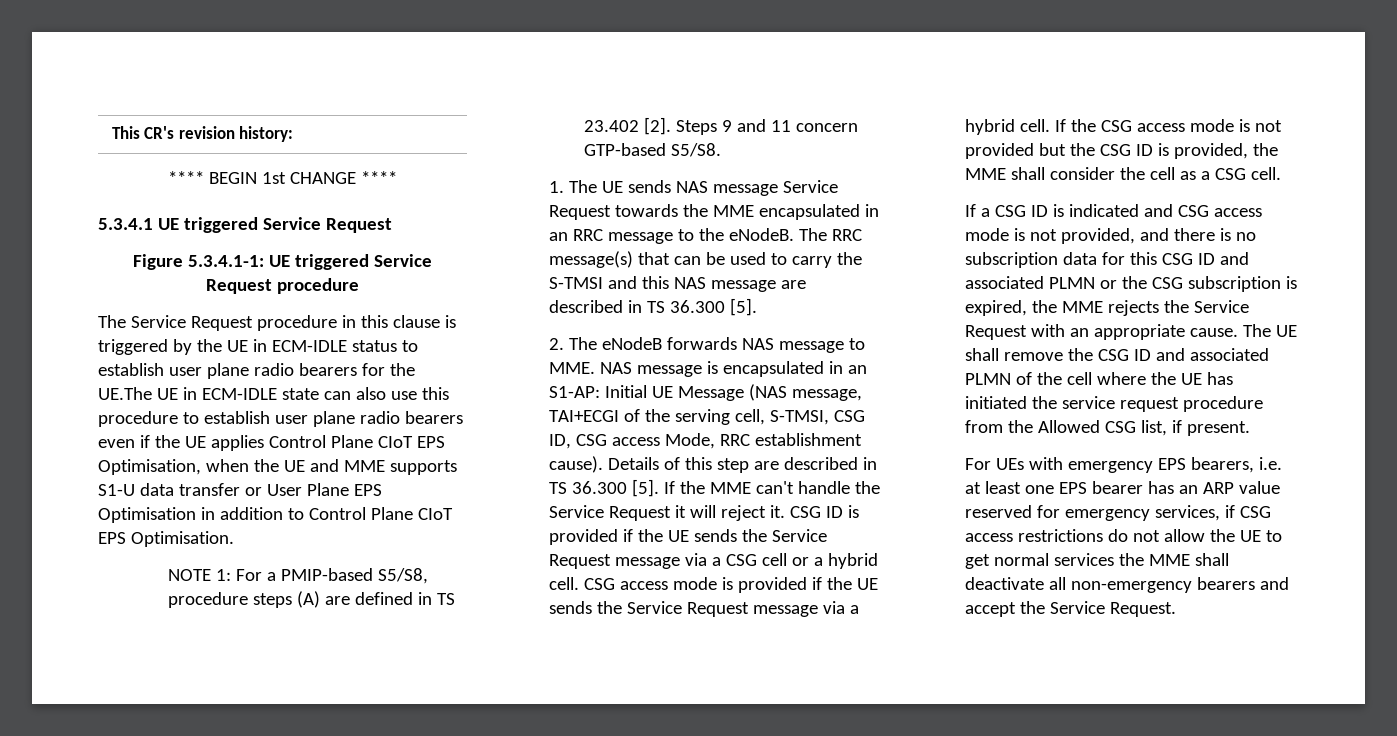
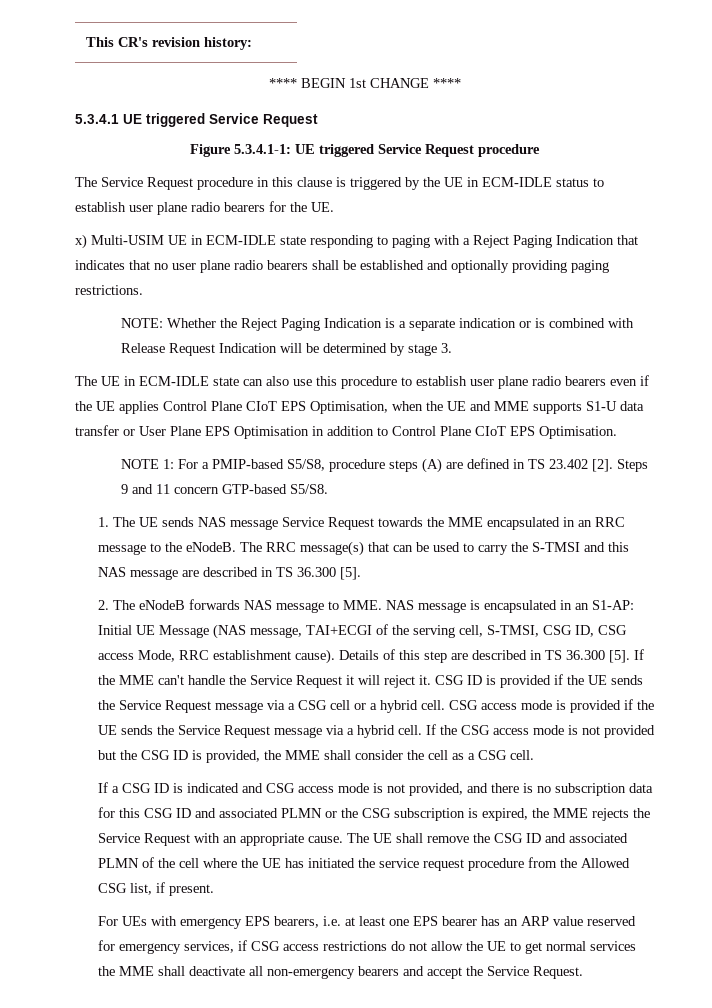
- The Service Request procedure in this clause is triggered by the UE in ECM-IDLE status to establish user plane radio bearers for the UE.The UE in ECM-IDLE state can also use this procedure to establish user plane radio bearers even if the UE applies Control Plane CIoT EPS Optimisation, when the UE and MME supports S1-U data transfer or User Plane EPS Optimisation in addition to Control Plane CIoT EPS Optimisation.
+ The Service Request procedure in this clause is triggered by the UE in ECM-IDLE status to establish user plane radio bearers for the UE.
+ x) Multi-USIM UE in ECM-IDLE state responding to paging with a Reject Paging Indication that indicates that no user plane radio bearers shall be established and optionally providing paging restrictions.
+ NOTE: Whether the Reject Paging Indication is a separate indication or is combined with Release Request Indication will be determined by stage 3.
+ The UE in ECM-IDLE state can also use this procedure to establish user plane radio bearers even if the UE applies Control Plane CIoT EPS Optimisation, when the UE and MME supports S1-U data transfer or User Plane EPS Optimisation in addition to Control Plane CIoT EPS Optimisation.

